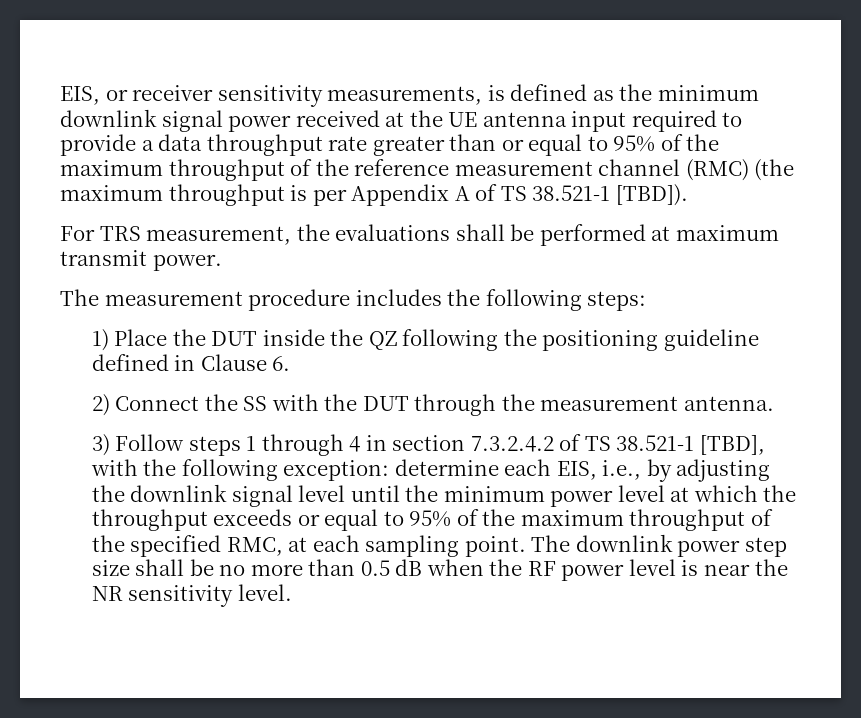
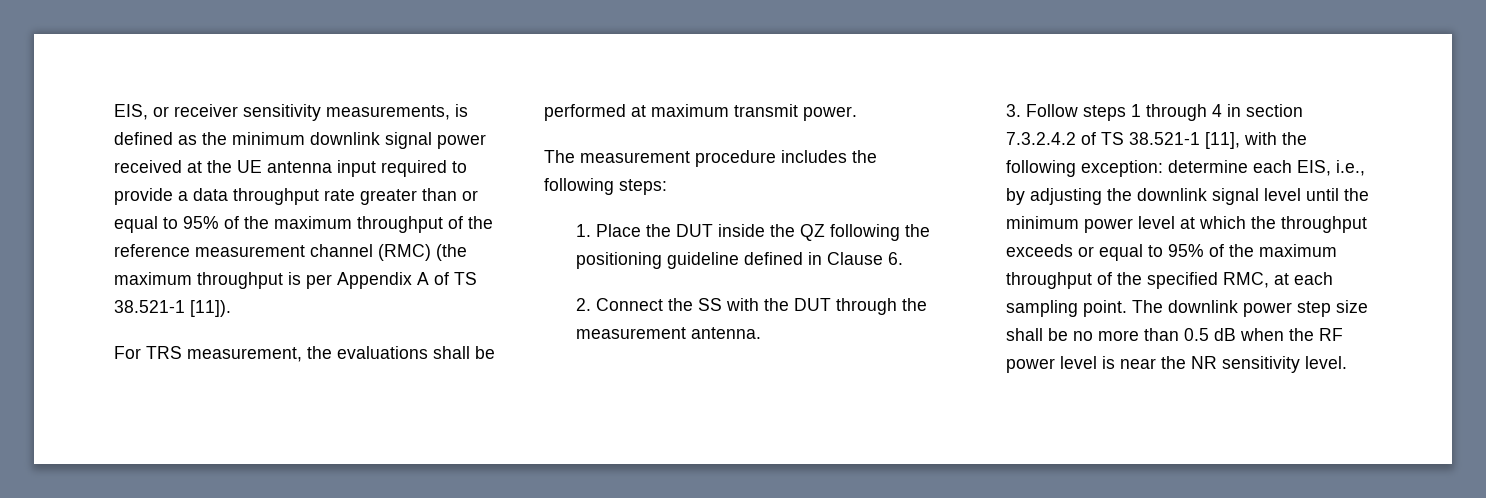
- EIS, or receiver sensitivity measurements, is defined as the minimum downlink signal power received at the UE antenna input required to provide a data throughput rate greater than or equal to 95% of the maximum throughput of the reference measurement channel (RMC) (the maximum throughput is per Appendix A of TS 38.521-1 [TBD]).
+ EIS, or receiver sensitivity measurements, is defined as the minimum downlink signal power received at the UE antenna input required to provide a data throughput rate greater than or equal to 95% of the maximum throughput of the reference measurement channel (RMC) (the maximum throughput is per Appendix A of TS 38.521-1 [11]).
- 1) Place the DUT inside the QZ following the positioning guideline defined in Clause 6.
+ 1. Place the DUT inside the QZ following the positioning guideline defined in Clause 6.
- 2) Connect the SS with the DUT through the measurement antenna.
+ 2. Connect the SS with the DUT through the measurement antenna.
- 3) Follow steps 1 through 4 in section 7.3.2.4.2 of TS 38.521-1 [TBD], with the following exception: determine each EIS, i.e., by adjusting the downlink signal level until the minimum power level at which the throughput exceeds or equal to 95% of the maximum throughput of the specified RMC, at each sampling point.
+ 3. Follow steps 1 through 4 in section 7.3.2.4.2 of TS 38.521-1 [11], with the following exception: determine each EIS, i.e., by adjusting the downlink signal level until the minimum power level at which the throughput exceeds or equal to 95% of the maximum throughput of the specified RMC, at each sampling point.

